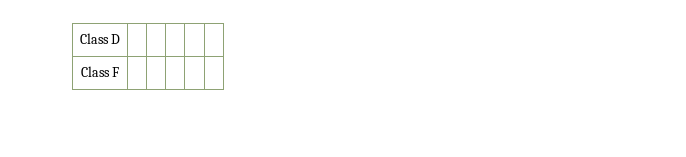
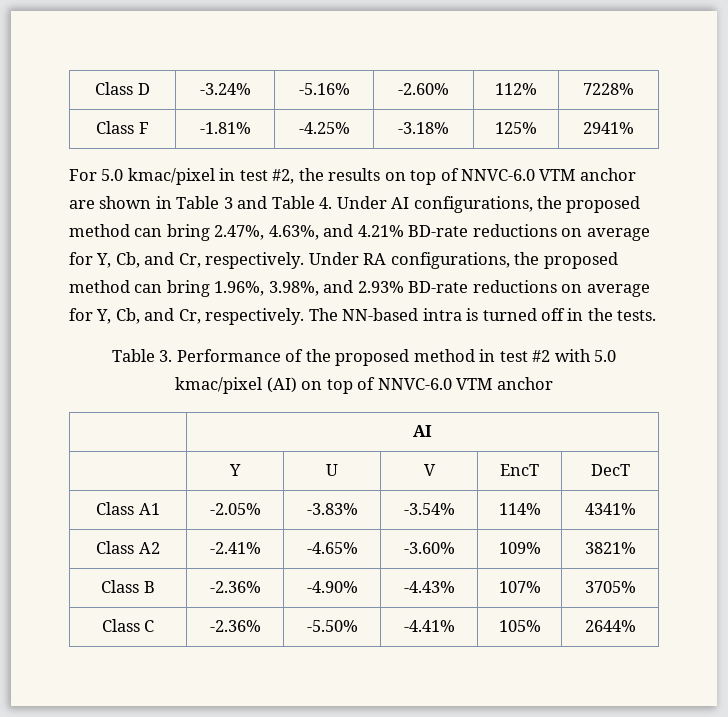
- Class D | | | | |
- Class F | | | | |
+ Class D | -3.24% | -5.16% | -2.60% | 112% | 7228%
+ Class F | -1.81% | -4.25% | -3.18% | 125% | 2941%
+ For 5.0 kmac/pixel in test #2, the results on top of NNVC-6.0 VTM anchor are shown in Table 3 and Table 4. Under AI configurations, the proposed method can bring 2.47%, 4.63%, and 4.21% BD-rate reductions on average for Y, Cb, and Cr, respectively. Under RA configurations, the proposed method can bring 1.96%, 3.98%, and 2.93% BD-rate reductions on average for Y, Cb, and Cr, respectively. The NN-based intra is turned off in the tests.
+ Table 3. Performance of the proposed method in test #2 with 5.0 kmac/pixel (AI) on top of NNVC-6.0 VTM anchor
+ | AI
+ | Y | U | V | EncT | DecT
+ Class A1 | -2.05% | -3.83% | -3.54% | 114% | 4341%
+ Class A2 | -2.41% | -4.65% | -3.60% | 109% | 3821%
+ Class B | -2.36% | -4.90% | -4.43% | 107% | 3705%
+ Class C | -2.36% | -5.50% | -4.41% | 105% | 2644%

